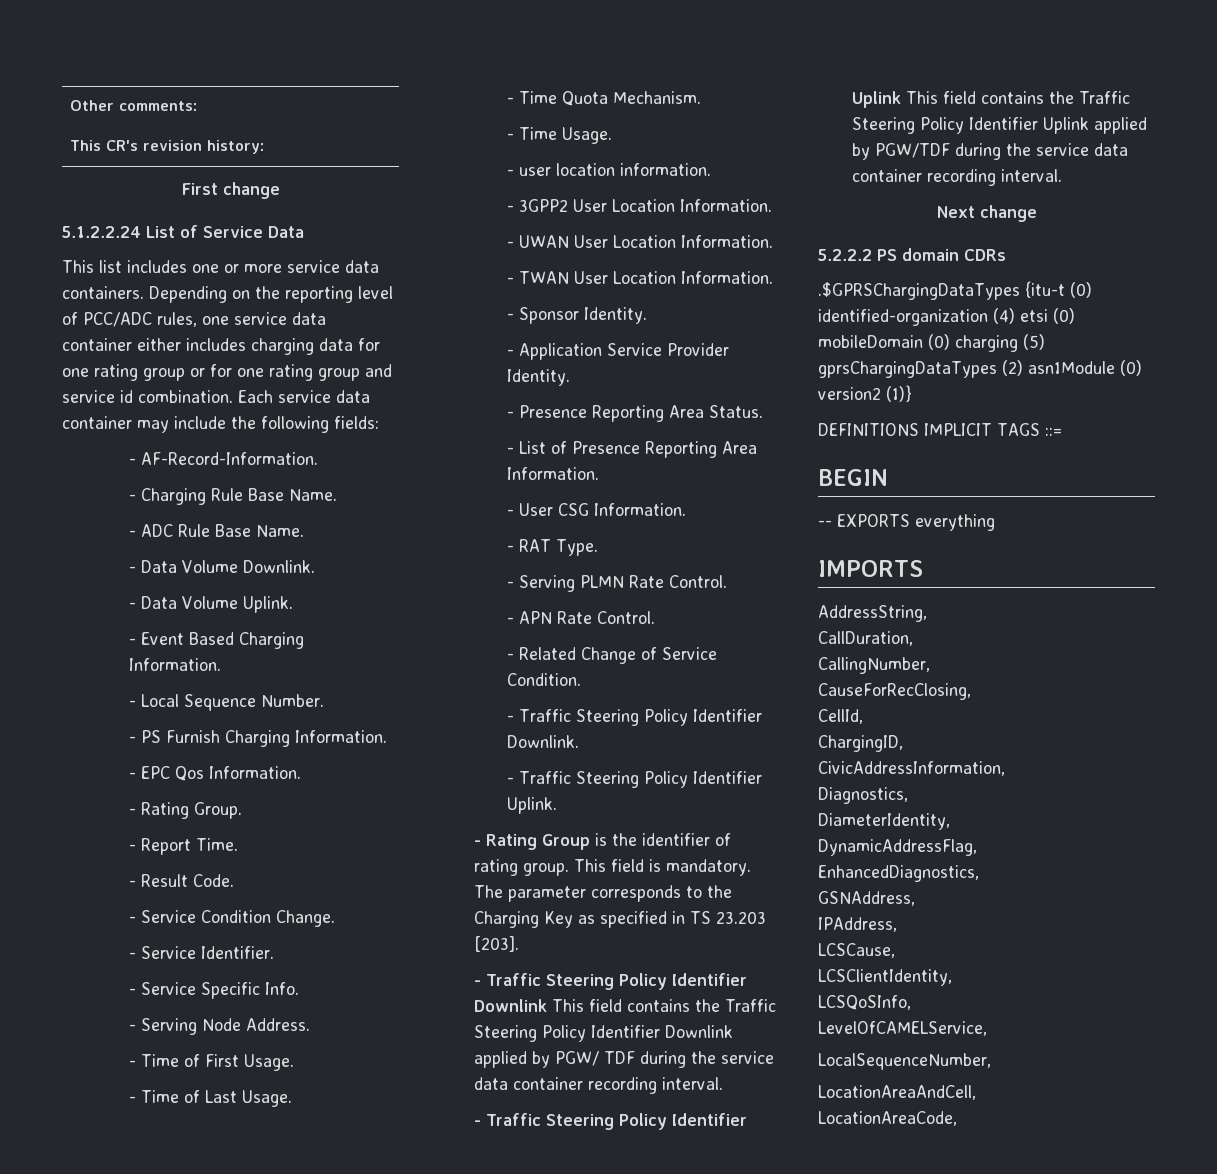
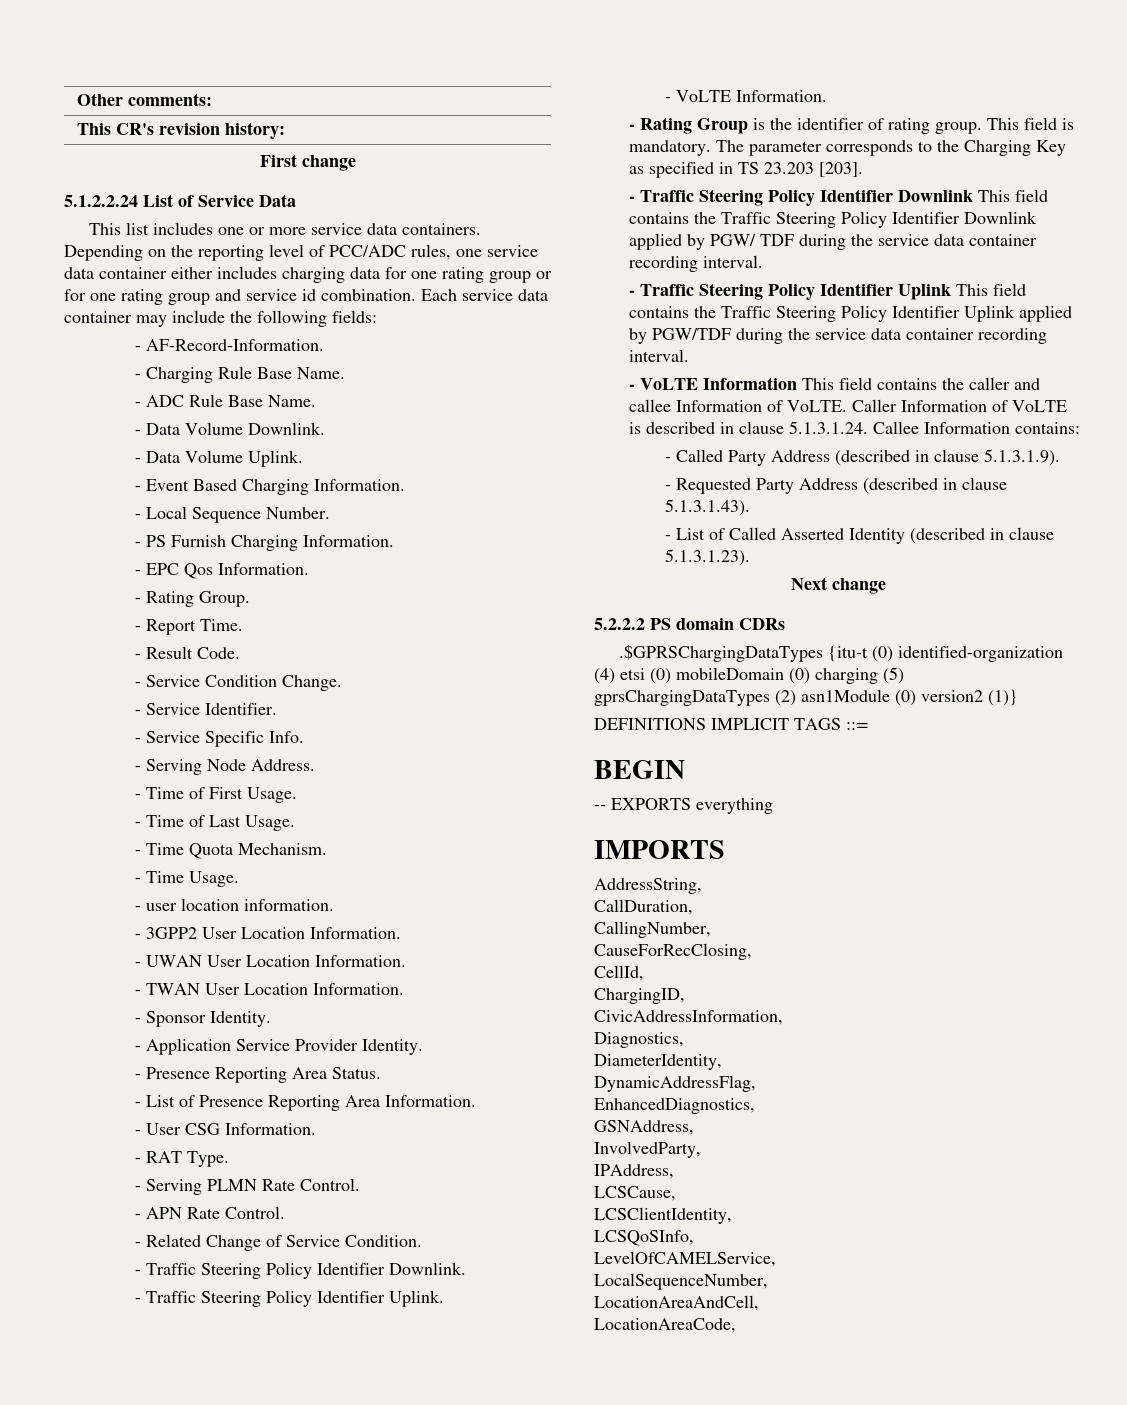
+ - VoLTE Information.
+ - VoLTE Information This field contains the caller and callee Information of VoLTE. Caller Information of VoLTE is described in clause 5.1.3.1.24. Callee Information contains:
+ - Called Party Address (described in clause 5.1.3.1.9).
+ - Requested Party Address (described in clause 5.1.3.1.43).
+ - List of Called Asserted Identity (described in clause 5.1.3.1.23).
+ InvolvedParty,

